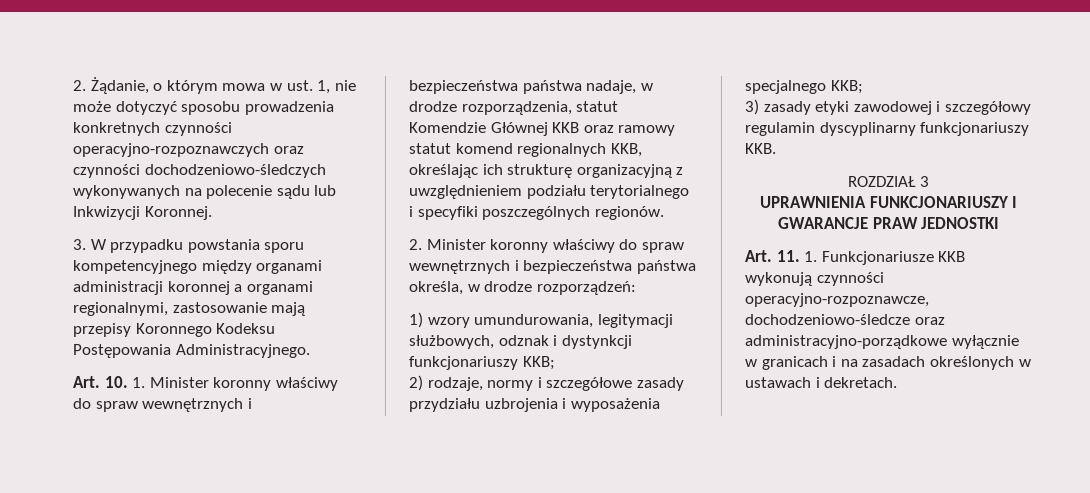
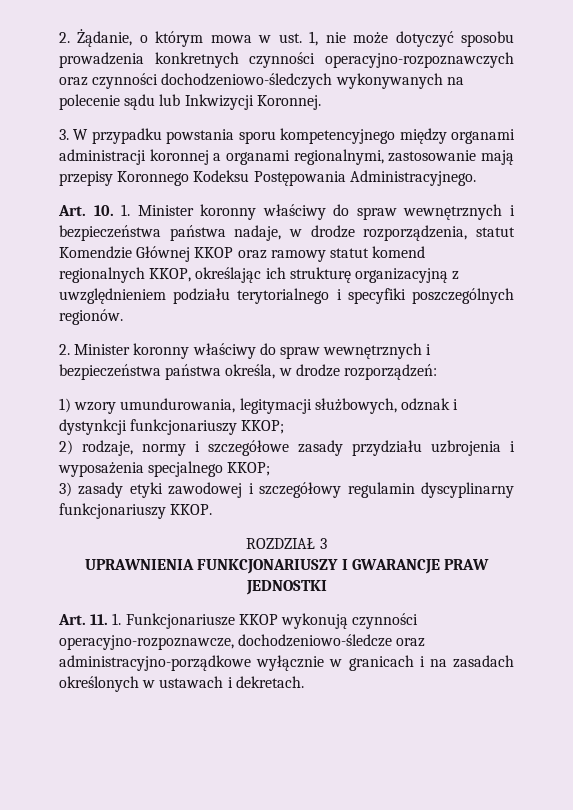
- Art. 10. 1. Minister koronny właściwy do spraw wewnętrznych i bezpieczeństwa państwa nadaje, w drodze rozporządzenia, statut Komendzie Głównej KKB oraz ramowy statut komend regionalnych KKB, określając ich strukturę organizacyjną z uwzględnieniem podziału terytorialnego i specyfiki poszczególnych regionów.
+ Art. 10. 1. Minister koronny właściwy do spraw wewnętrznych i bezpieczeństwa państwa nadaje, w drodze rozporządzenia, statut Komendzie Głównej KKOP oraz ramowy statut komend regionalnych KKOP, określając ich strukturę organizacyjną z uwzględnieniem podziału terytorialnego i specyfiki poszczególnych regionów.
- 1) wzory umundurowania, legitymacji służbowych, odznak i dystynkcji funkcjonariuszy KKB;
+ 1) wzory umundurowania, legitymacji służbowych, odznak i dystynkcji funkcjonariuszy KKOP;
- 2) rodzaje, normy i szczegółowe zasady przydziału uzbrojenia i wyposażenia specjalnego KKB;
+ 2) rodzaje, normy i szczegółowe zasady przydziału uzbrojenia i wyposażenia specjalnego KKOP;
- 3) zasady etyki zawodowej i szczegółowy regulamin dyscyplinarny funkcjonariuszy KKB.
+ 3) zasady etyki zawodowej i szczegółowy regulamin dyscyplinarny funkcjonariuszy KKOP.
- Art. 11. 1. Funkcjonariusze KKB wykonują czynności operacyjno-rozpoznawcze, dochodzeniowo-śledcze oraz administracyjno-porządkowe wyłącznie w granicach i na zasadach określonych w ustawach i dekretach.
+ Art. 11. 1. Funkcjonariusze KKOP wykonują czynności operacyjno-rozpoznawcze, dochodzeniowo-śledcze oraz administracyjno-porządkowe wyłącznie w granicach i na zasadach określonych w ustawach i dekretach.

